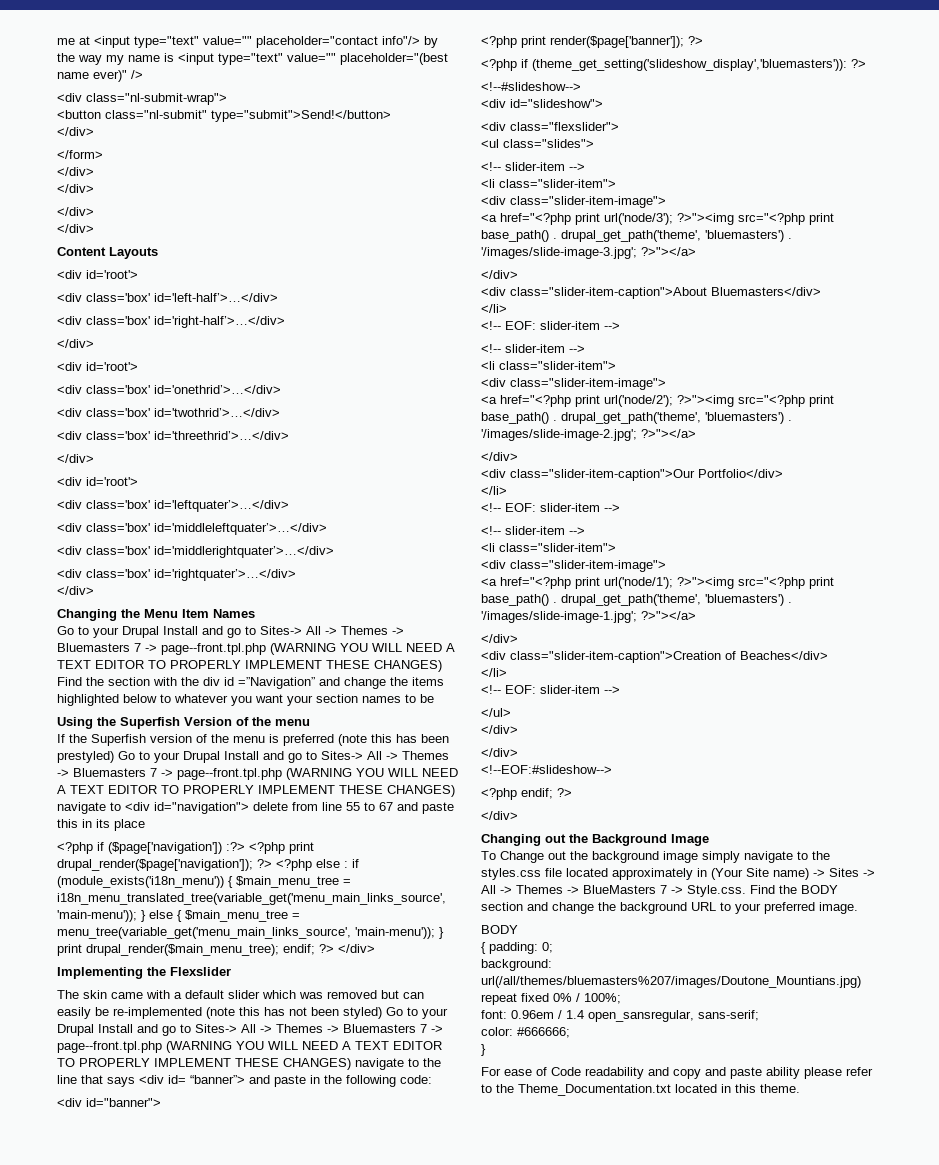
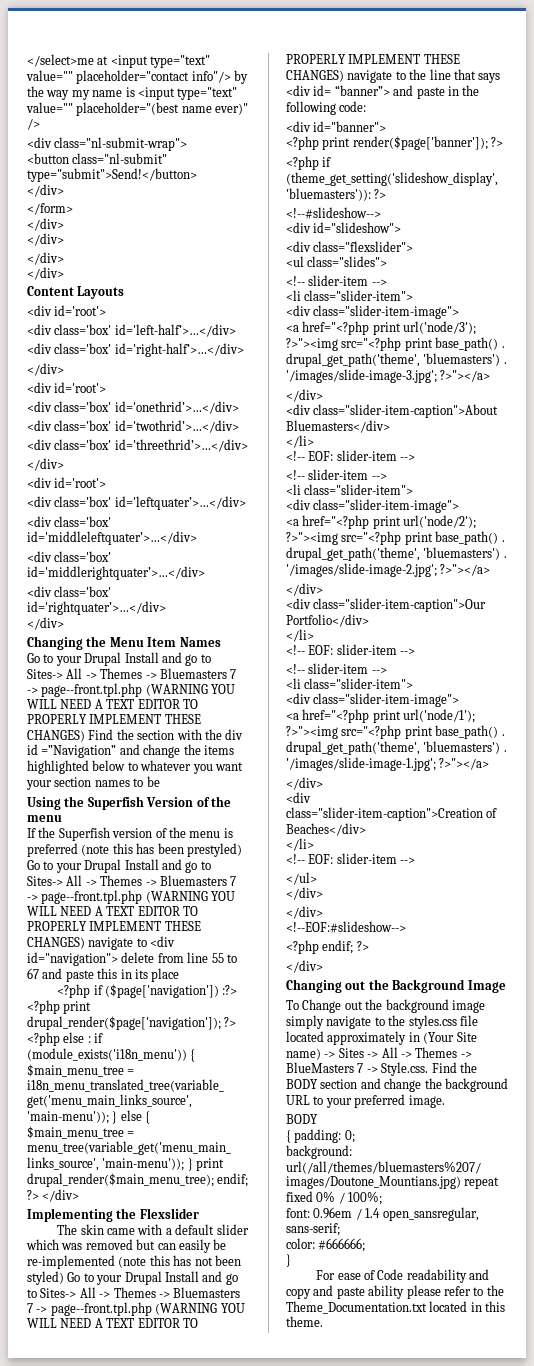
- me at <input type="text" value="" placeholder="contact info"/> by the way my name is <input type="text" value="" placeholder="(best name ever)" />
+ </select>me at <input type="text" value="" placeholder="contact info"/> by the way my name is <input type="text" value="" placeholder="(best name ever)" />

